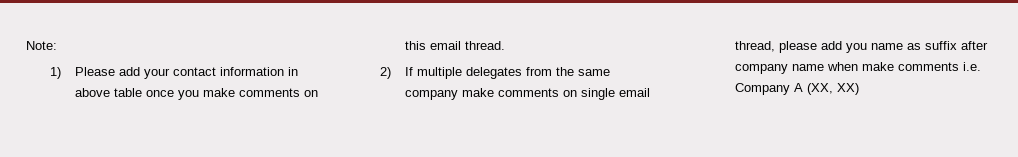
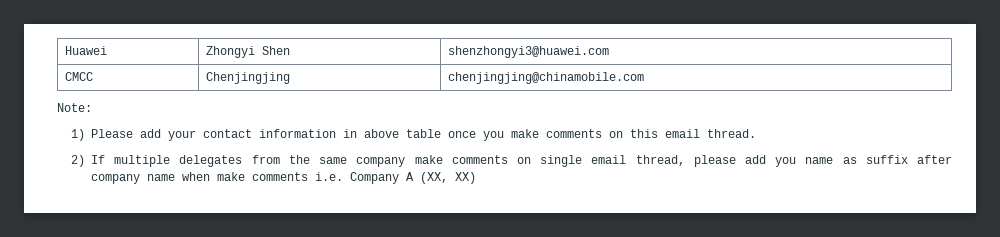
+ Huawei | Zhongyi Shen | shenzhongyi3@huawei.com
+ CMCC | Chenjingjing | chenjingjing@chinamobile.com

